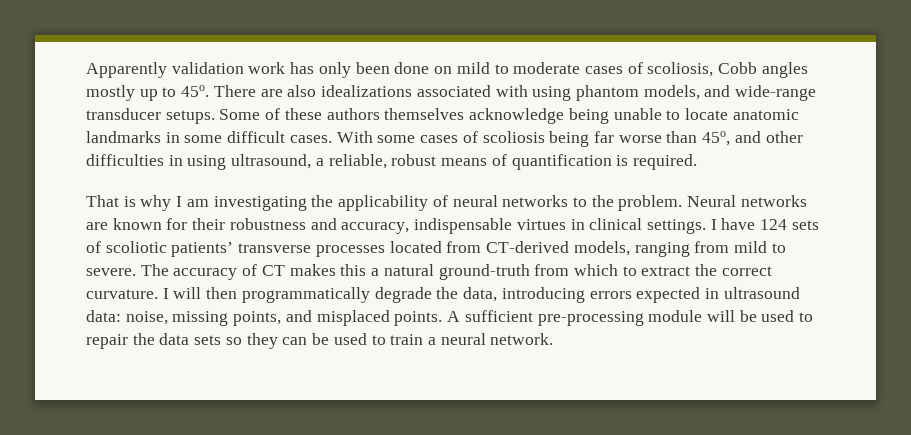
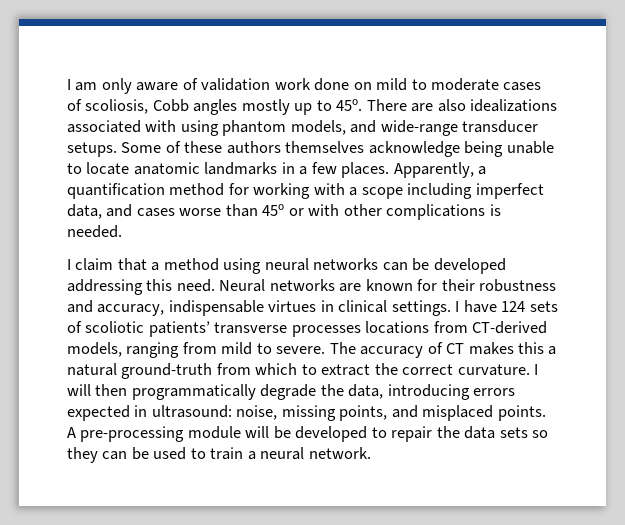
- Apparently validation work has only been done on mild to moderate cases of scoliosis, Cobb angles mostly up to 45o.
+ I am only aware of validation work done on mild to moderate cases of scoliosis, Cobb angles mostly up to 45o.
- Some of these authors themselves acknowledge being unable to locate anatomic landmarks in some difficult cases. With some cases of scoliosis being far worse than 45o, and other difficulties in using ultrasound, a reliable, robust means of quantification is required.
- That is why I am investigating the applicability of neural networks to the problem.
+ Some of these authors themselves acknowledge being unable to locate anatomic landmarks in a few places. Apparently, a quantification method for working with a scope including imperfect data, and cases worse than 45o or with other complications is needed.
+ I claim that a method using neural networks can be developed addressing this need.
- I have 124 sets of scoliotic patients’ transverse processes located from CT-derived models, ranging from mild to severe.
+ I have 124 sets of scoliotic patients’ transverse processes locations from CT-derived models, ranging from mild to severe.
- I will then programmatically degrade the data, introducing errors expected in ultrasound data: noise, missing points, and misplaced points.
+ I will then programmatically degrade the data, introducing errors expected in ultrasound: noise, missing points, and misplaced points.
- A sufficient pre-processing module will be used to repair the data sets so they can be used to train a neural network.
+ A pre-processing module will be developed to repair the data sets so they can be used to train a neural network.

